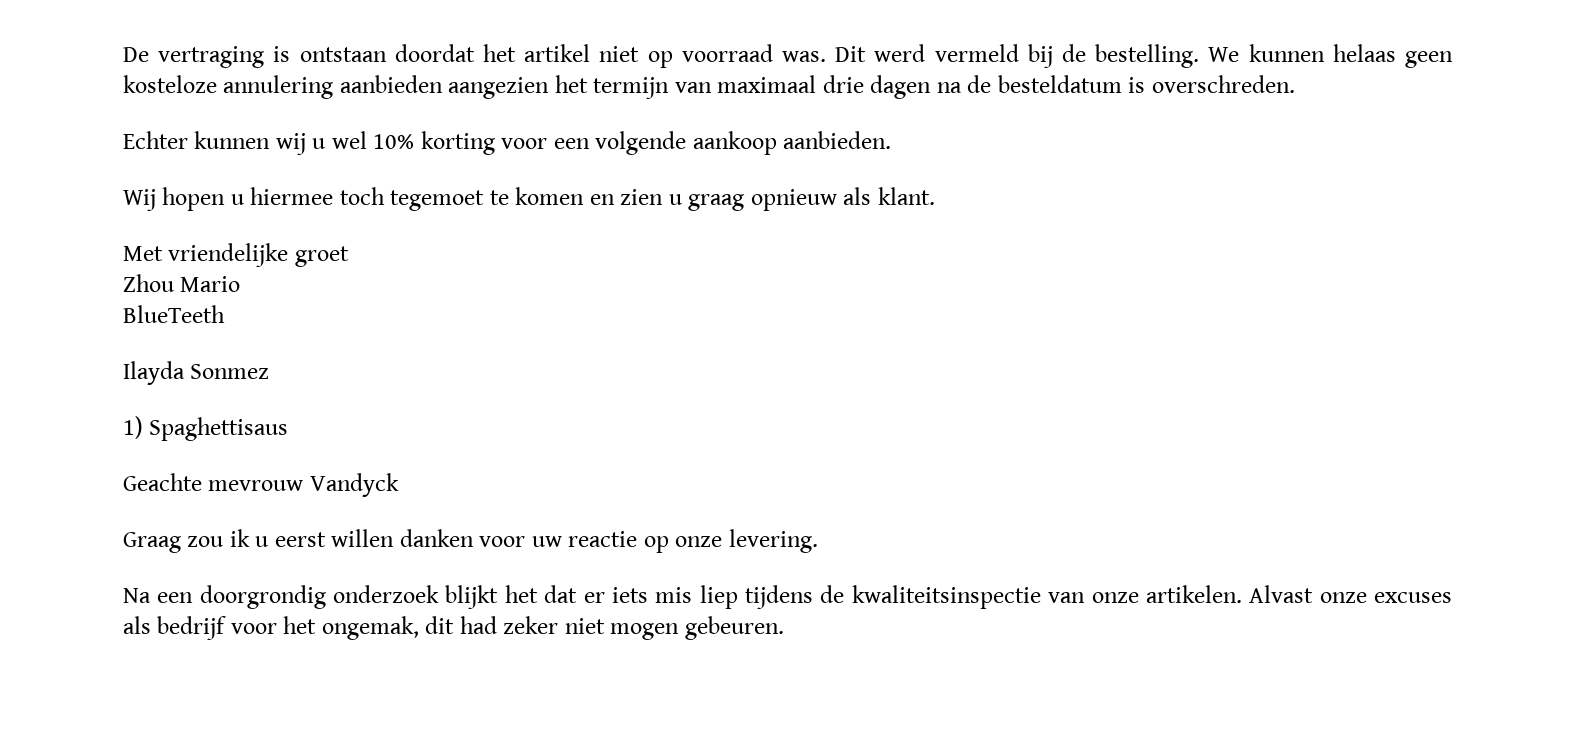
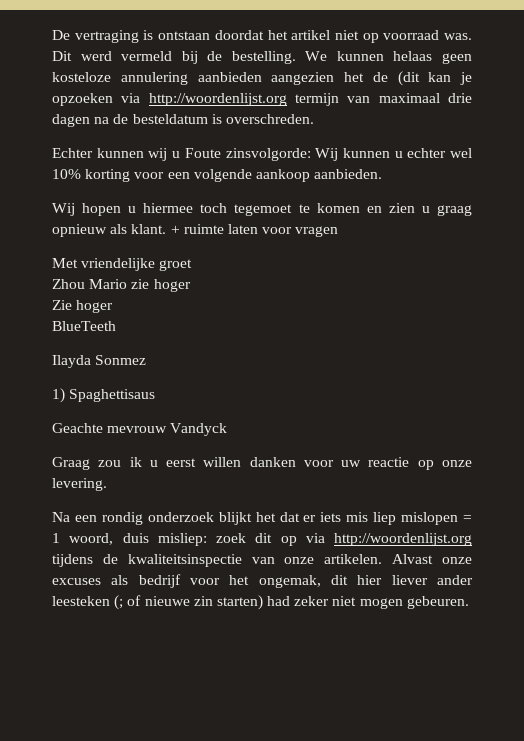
- We kunnen helaas geen kosteloze annulering aanbieden aangezien het termijn van maximaal drie dagen na de besteldatum is overschreden.
+ We kunnen helaas geen kosteloze annulering aanbieden aangezien het de (dit kan je opzoeken via http://woordenlijst.org termijn van maximaal drie dagen na de besteldatum is overschreden.
- Echter kunnen wij u wel 10% korting voor een volgende aankoop aanbieden.
+ Echter kunnen wij u Foute zinsvolgorde: Wij kunnen u echter wel 10% korting voor een volgende aankoop aanbieden.
+ + ruimte laten voor vragen
- Zhou Mario
+ Zhou Mario zie hoger
+ Zie hoger
- Na een doorgrondig onderzoek blijkt het dat er iets mis liep tijdens de kwaliteitsinspectie van onze artikelen.
+ Na een rondig onderzoek blijkt het dat er iets mis liep mislopen = 1 woord, duis misliep: zoek dit op via http://woordenlijst.org tijdens de kwaliteitsinspectie van onze artikelen.
- Alvast onze excuses als bedrijf voor het ongemak, dit had zeker niet mogen gebeuren.
+ Alvast onze excuses als bedrijf voor het ongemak, dit hier liever ander leesteken (; of nieuwe zin starten) had zeker niet mogen gebeuren.

